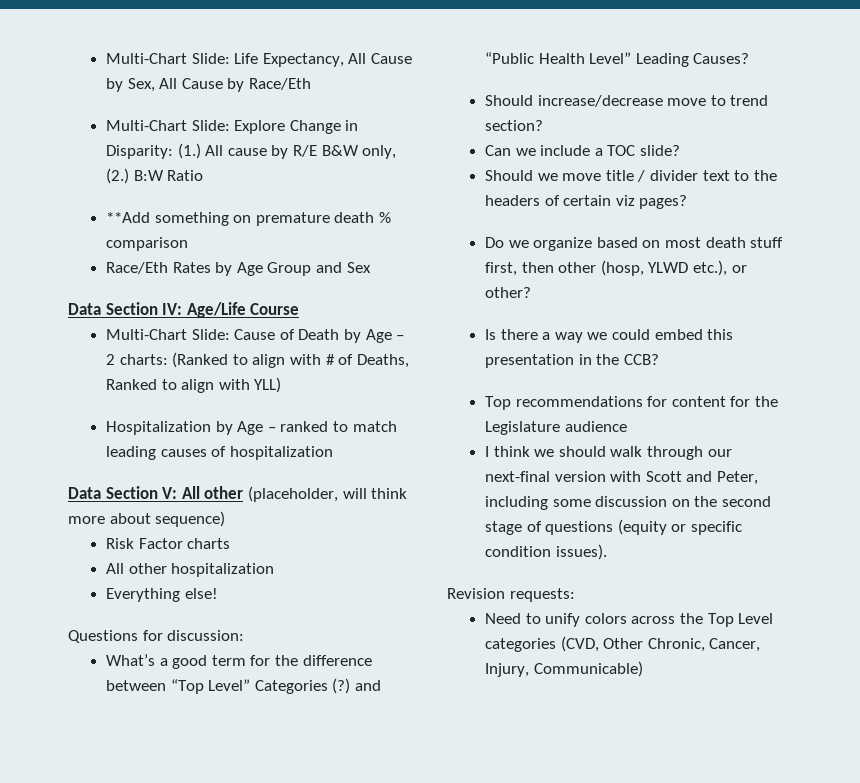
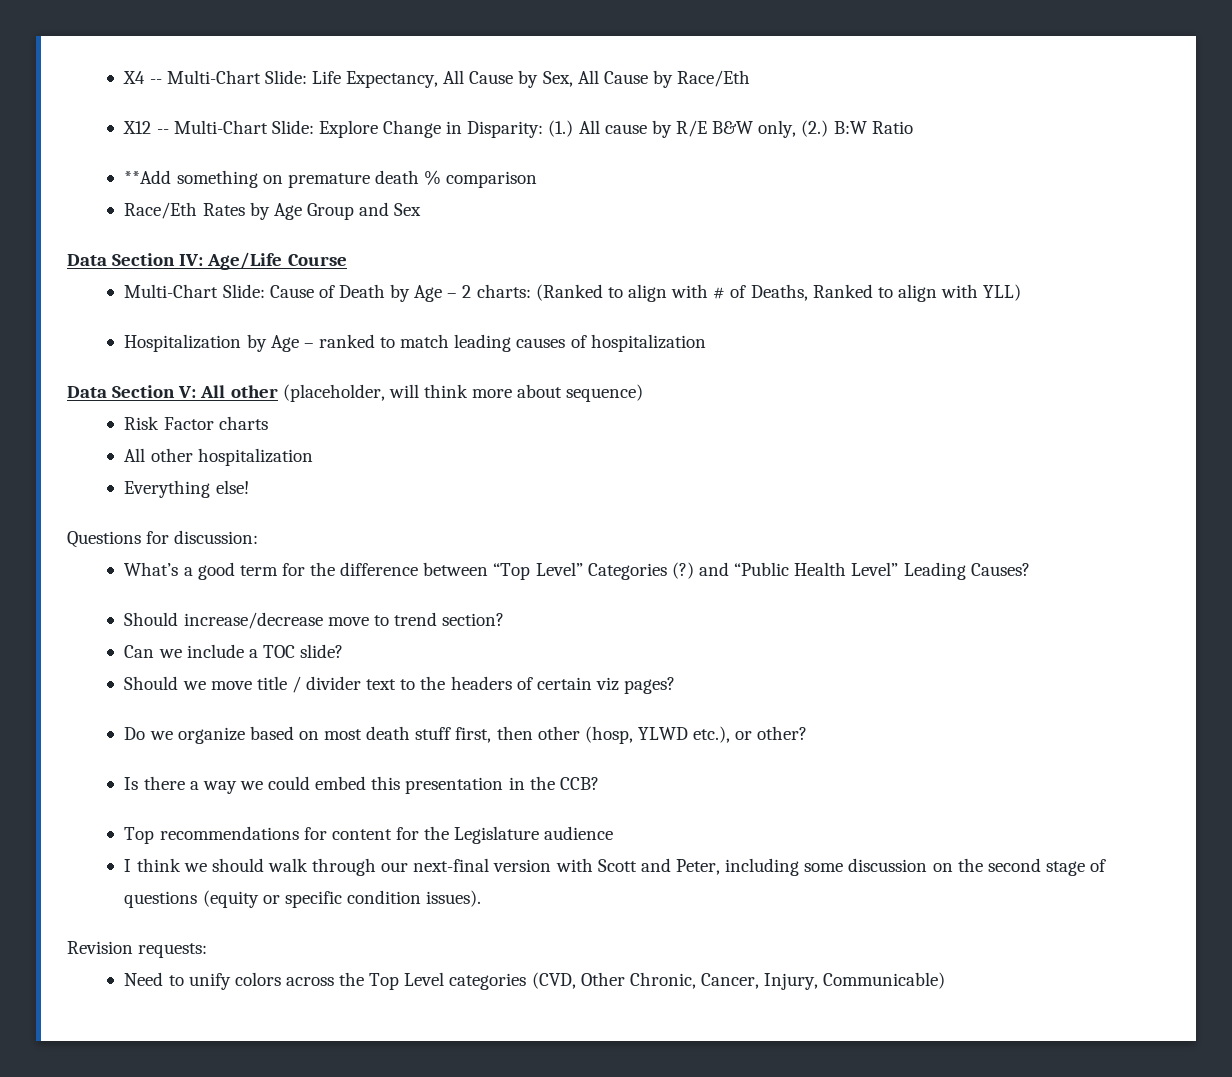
- Multi-Chart Slide: Life Expectancy, All Cause by Sex, All Cause by Race/Eth
+ X4 -- Multi-Chart Slide: Life Expectancy, All Cause by Sex, All Cause by Race/Eth
- Multi-Chart Slide: Explore Change in Disparity: (1.) All cause by R/E B&W only, (2.) B:W Ratio
+ X12 -- Multi-Chart Slide: Explore Change in Disparity: (1.) All cause by R/E B&W only, (2.) B:W Ratio

